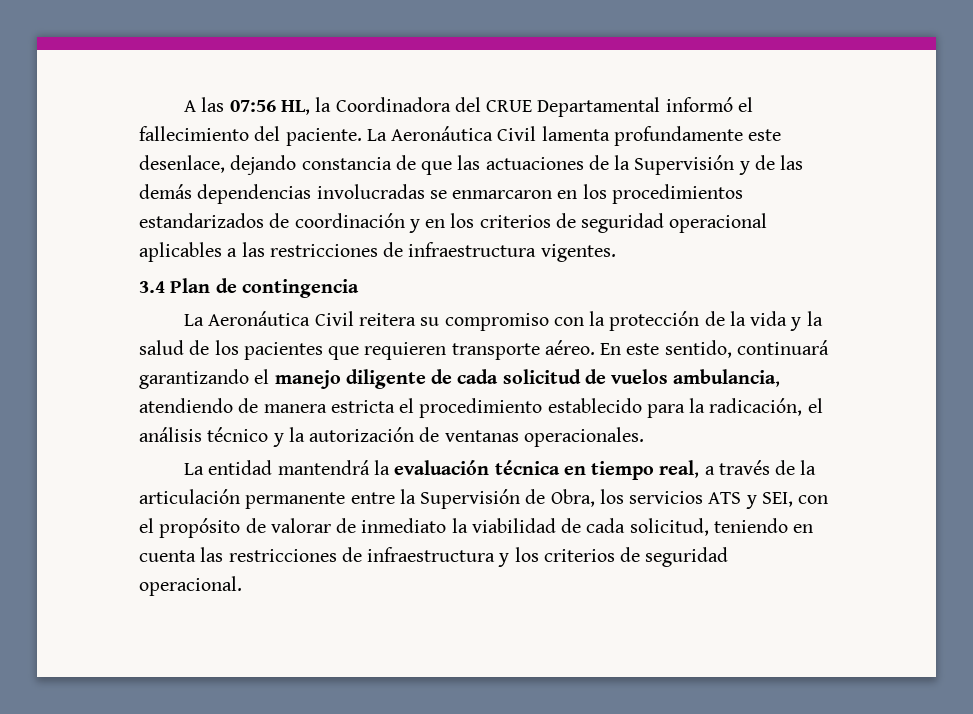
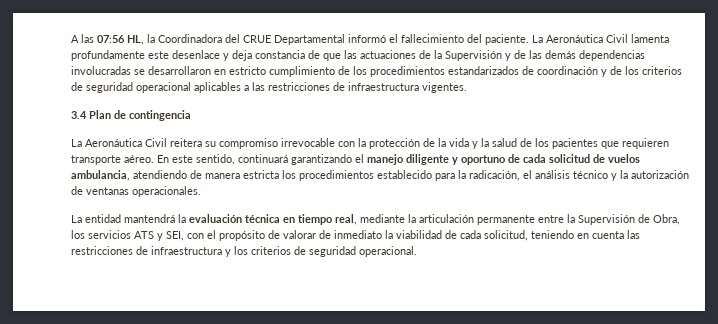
- La Aeronáutica Civil lamenta profundamente este desenlace, dejando constancia de que las actuaciones de la Supervisión y de las demás dependencias involucradas se enmarcaron en los procedimientos estandarizados de coordinación y en los criterios de seguridad operacional aplicables a las restricciones de infraestructura vigentes.
+ La Aeronáutica Civil lamenta profundamente este desenlace y deja constancia de que las actuaciones de la Supervisión y de las demás dependencias involucradas se desarrollaron en estricto cumplimiento de los procedimientos estandarizados de coordinación y de los criterios de seguridad operacional aplicables a las restricciones de infraestructura vigentes.
- La Aeronáutica Civil reitera su compromiso con la protección de la vida y la salud de los pacientes que requieren transporte aéreo.
+ La Aeronáutica Civil reitera su compromiso irrevocable con la protección de la vida y la salud de los pacientes que requieren transporte aéreo.
- En este sentido, continuará garantizando el manejo diligente de cada solicitud de vuelos ambulancia, atendiendo de manera estricta el procedimiento establecido para la radicación, el análisis técnico y la autorización de ventanas operacionales.
+ En este sentido, continuará garantizando el manejo diligente y oportuno de cada solicitud de vuelos ambulancia, atendiendo de manera estricta los procedimientos establecido para la radicación, el análisis técnico y la autorización de ventanas operacionales.
- La entidad mantendrá la evaluación técnica en tiempo real, a través de la articulación permanente entre la Supervisión de Obra, los servicios ATS y SEI, con el propósito de valorar de inmediato la viabilidad de cada solicitud, teniendo en cuenta las restricciones de infraestructura y los criterios de seguridad operacional.
+ La entidad mantendrá la evaluación técnica en tiempo real, mediante la articulación permanente entre la Supervisión de Obra, los servicios ATS y SEI, con el propósito de valorar de inmediato la viabilidad de cada solicitud, teniendo en cuenta las restricciones de infraestructura y los criterios de seguridad operacional.

